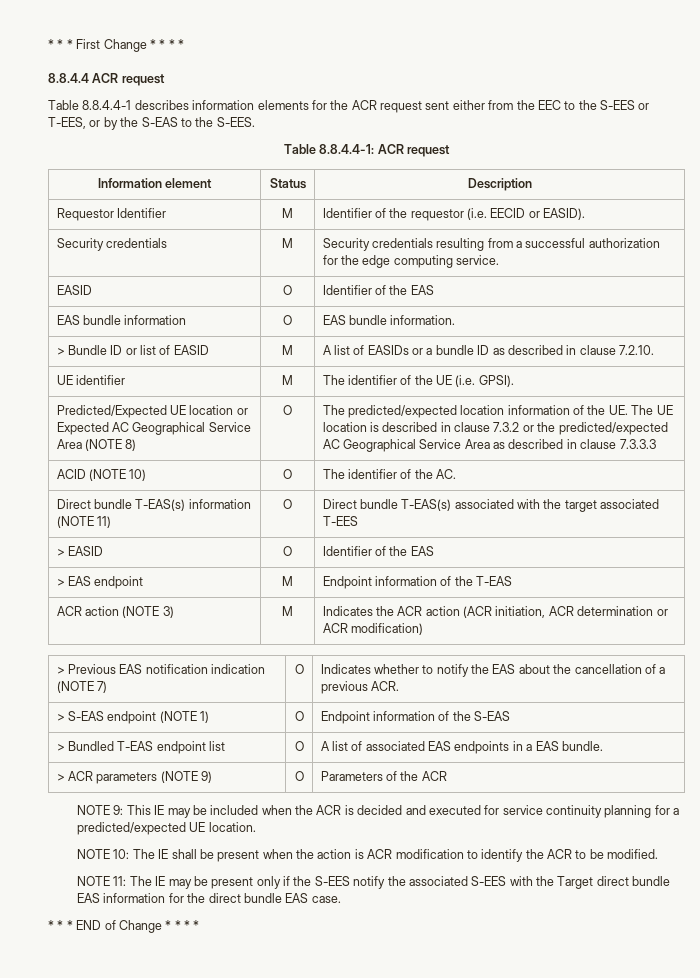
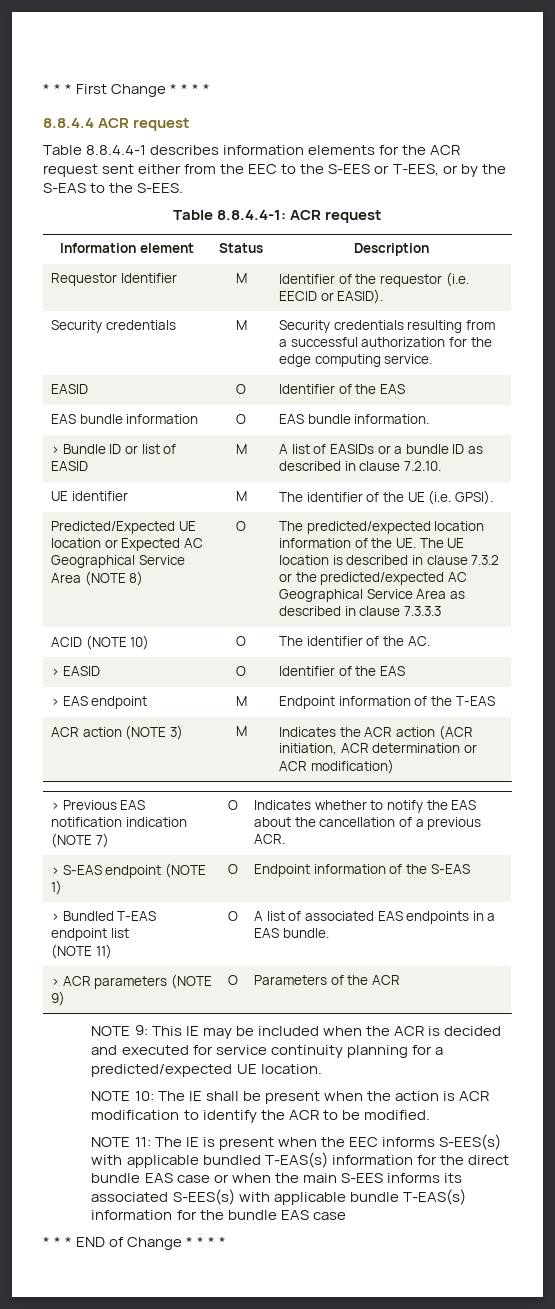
- Direct bundle T-EAS(s) information (NOTE 11) | O | Direct bundle T-EAS(s) associated with the target associated T-EES
- > Bundled T-EAS endpoint list | O | A list of associated EAS endpoints in a EAS bundle.
+ > Bundled T-EAS endpoint list
+ (NOTE 11) | O | A list of associated EAS endpoints in a EAS bundle.
- NOTE 11: The IE may be present only if the S-EES notify the associated S-EES with the Target direct bundle EAS information for the direct bundle EAS case.
+ NOTE 11: The IE is present when the EEC informs S-EES(s) with applicable bundled T-EAS(s) information for the direct bundle EAS case or when the main S-EES informs its associated S-EES(s) with applicable bundle T-EAS(s) information for the bundle EAS case

